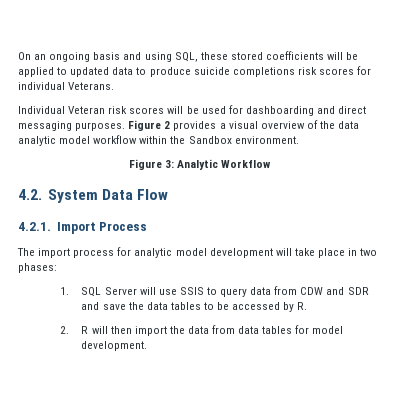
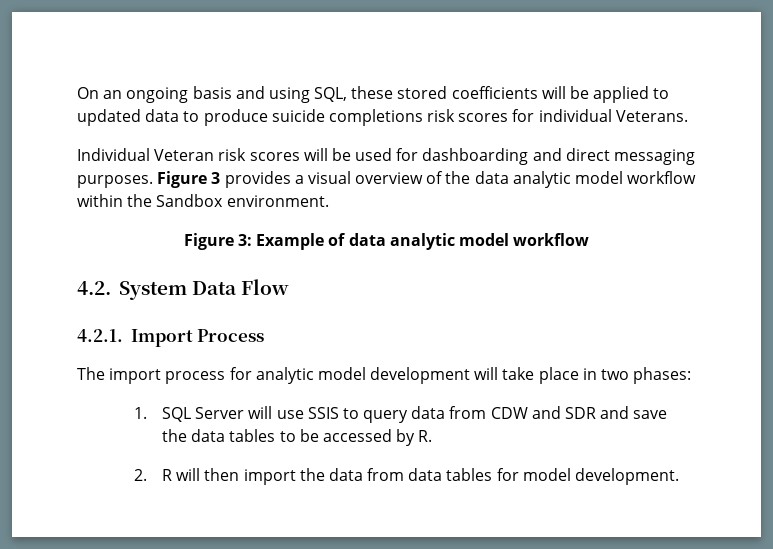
- Figure 2 provides a visual overview of the data analytic model workflow within the Sandbox environment.
+ Figure 3 provides a visual overview of the data analytic model workflow within the Sandbox environment.
- Figure 3: Analytic Workflow
+ Figure 3: Example of data analytic model workflow

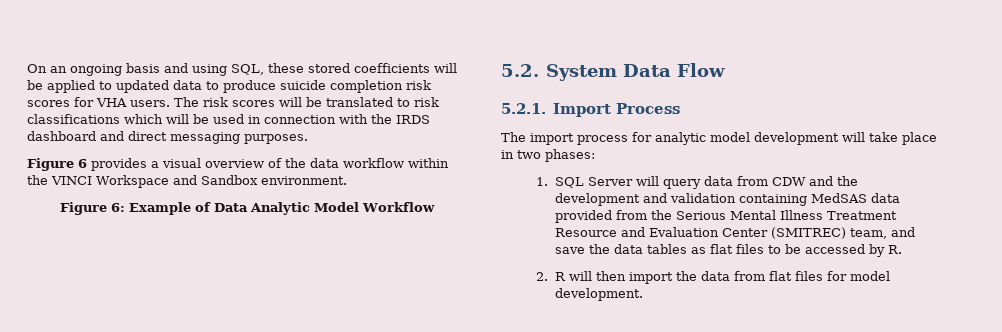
- On an ongoing basis and using SQL, these stored coefficients will be applied to updated data to produce suicide completions risk scores for individual Veterans.
- Individual Veteran risk scores will be used for dashboarding and direct messaging purposes. Figure 3 provides a visual overview of the data analytic model workflow within the Sandbox environment.
+ On an ongoing basis and using SQL, these stored coefficients will be applied to updated data to produce suicide completion risk scores for VHA users. The risk scores will be translated to risk classifications which will be used in connection with the IRDS dashboard and direct messaging purposes.
+ Figure 6 provides a visual overview of the data workflow within the VINCI Workspace and Sandbox environment.
- Figure 3: Example of data analytic model workflow
- 4.2. System Data Flow
+ Figure 6: Example of Data Analytic Model Workflow
+ 5.2. System Data Flow
- 4.2.1. Import Process
+ 5.2.1. Import Process
- 1. SQL Server will use SSIS to query data from CDW and SDR and save the data tables to be accessed by R.
+ 1. SQL Server will query data from CDW and the development and validation containing MedSAS data provided from the Serious Mental Illness Treatment Resource and Evaluation Center (SMITREC) team, and save the data tables as flat files to be accessed by R.
- 2. R will then import the data from data tables for model development.
+ 2. R will then import the data from flat files for model development.

